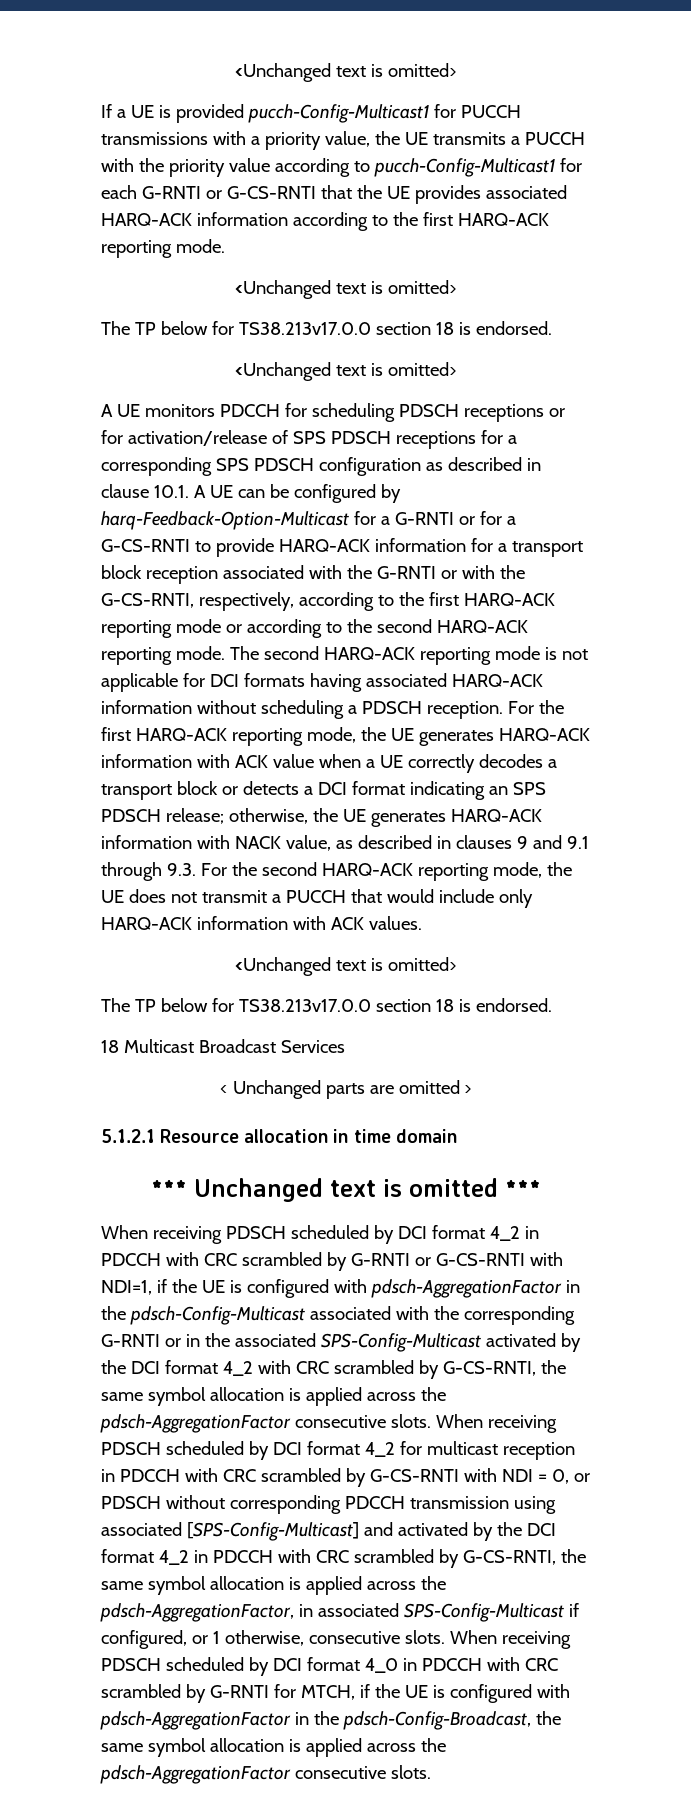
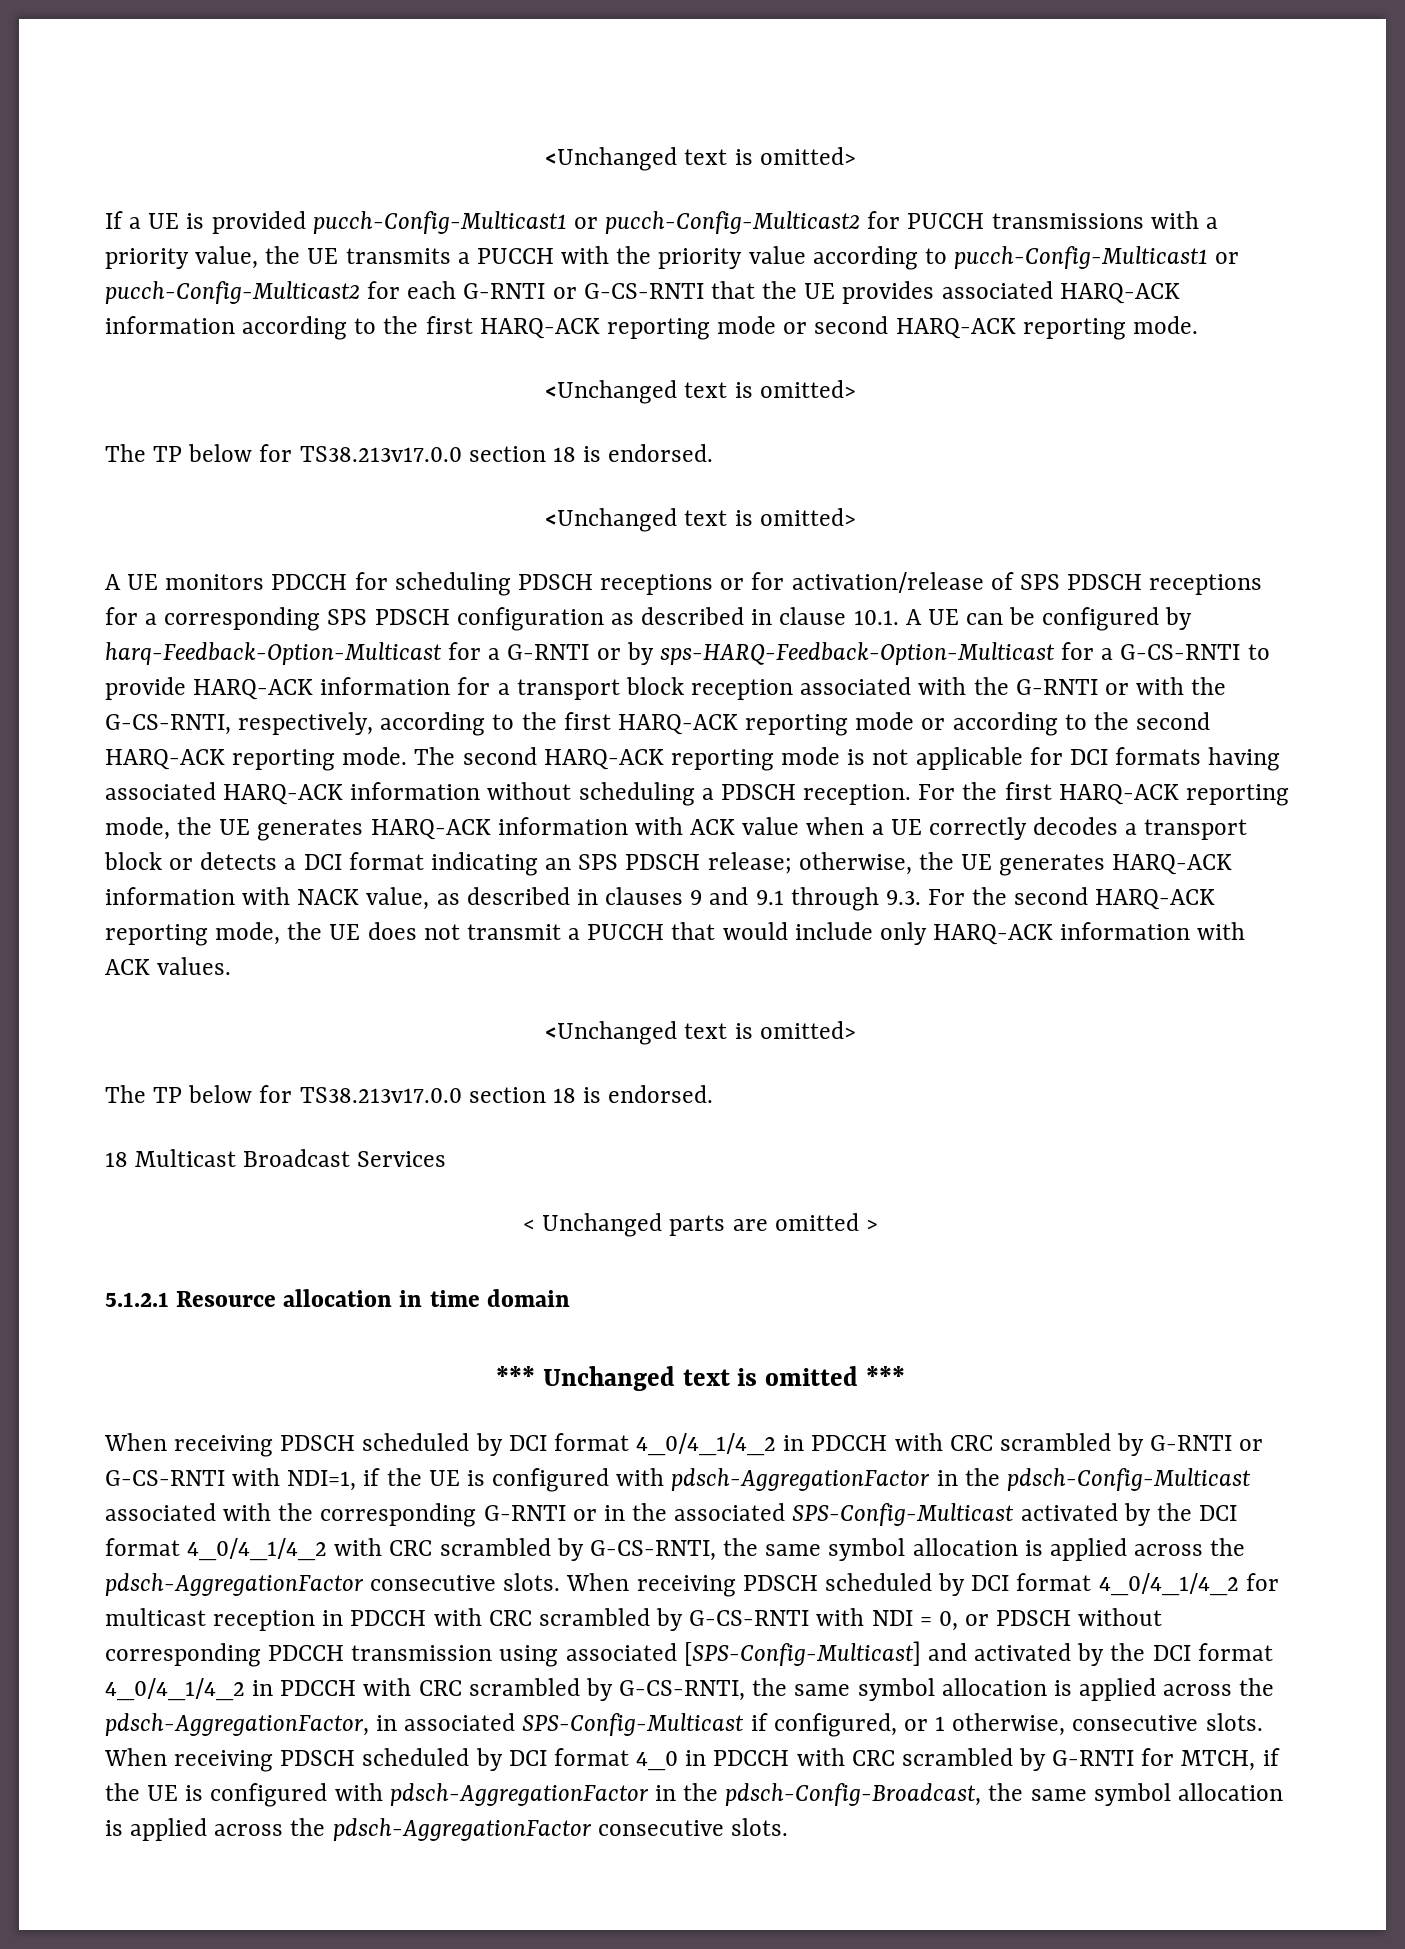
- If a UE is provided pucch-Config-Multicast1 for PUCCH transmissions with a priority value, the UE transmits a PUCCH with the priority value according to pucch-Config-Multicast1 for each G-RNTI or G-CS-RNTI that the UE provides associated HARQ-ACK information according to the first HARQ-ACK reporting mode.
+ If a UE is provided pucch-Config-Multicast1 or pucch-Config-Multicast2 for PUCCH transmissions with a priority value, the UE transmits a PUCCH with the priority value according to pucch-Config-Multicast1 or pucch-Config-Multicast2 for each G-RNTI or G-CS-RNTI that the UE provides associated HARQ-ACK information according to the first HARQ-ACK reporting mode or second HARQ-ACK reporting mode.
- A UE monitors PDCCH for scheduling PDSCH receptions or for activation/release of SPS PDSCH receptions for a corresponding SPS PDSCH configuration as described in clause 10.1. A UE can be configured by harq-Feedback-Option-Multicast for a G-RNTI or for a G-CS-RNTI to provide HARQ-ACK information for a transport block reception associated with the G-RNTI or with the G-CS-RNTI, respectively, according to the first HARQ-ACK reporting mode or according to the second HARQ-ACK reporting mode.
+ A UE monitors PDCCH for scheduling PDSCH receptions or for activation/release of SPS PDSCH receptions for a corresponding SPS PDSCH configuration as described in clause 10.1. A UE can be configured by harq-Feedback-Option-Multicast for a G-RNTI or by sps-HARQ-Feedback-Option-Multicast for a G-CS-RNTI to provide HARQ-ACK information for a transport block reception associated with the G-RNTI or with the G-CS-RNTI, respectively, according to the first HARQ-ACK reporting mode or according to the second HARQ-ACK reporting mode.
- When receiving PDSCH scheduled by DCI format 4_2 in PDCCH with CRC scrambled by G-RNTI or G-CS-RNTI with NDI=1, if the UE is configured with pdsch-AggregationFactor in the pdsch-Config-Multicast associated with the corresponding G-RNTI or in the associated SPS-Config-Multicast activated by the DCI format 4_2 with CRC scrambled by G-CS-RNTI, the same symbol allocation is applied across the pdsch-AggregationFactor consecutive slots.
+ When receiving PDSCH scheduled by DCI format 4_0/4_1/4_2 in PDCCH with CRC scrambled by G-RNTI or G-CS-RNTI with NDI=1, if the UE is configured with pdsch-AggregationFactor in the pdsch-Config-Multicast associated with the corresponding G-RNTI or in the associated SPS-Config-Multicast activated by the DCI format 4_0/4_1/4_2 with CRC scrambled by G-CS-RNTI, the same symbol allocation is applied across the pdsch-AggregationFactor consecutive slots.
- When receiving PDSCH scheduled by DCI format 4_2 for multicast reception in PDCCH with CRC scrambled by G-CS-RNTI with NDI = 0, or PDSCH without corresponding PDCCH transmission using associated [SPS-Config-Multicast] and activated by the DCI format 4_2 in PDCCH with CRC scrambled by G-CS-RNTI, the same symbol allocation is applied across the pdsch-AggregationFactor, in associated SPS-Config-Multicast if configured, or 1 otherwise, consecutive slots.
+ When receiving PDSCH scheduled by DCI format 4_0/4_1/4_2 for multicast reception in PDCCH with CRC scrambled by G-CS-RNTI with NDI = 0, or PDSCH without corresponding PDCCH transmission using associated [SPS-Config-Multicast] and activated by the DCI format 4_0/4_1/4_2 in PDCCH with CRC scrambled by G-CS-RNTI, the same symbol allocation is applied across the pdsch-AggregationFactor, in associated SPS-Config-Multicast if configured, or 1 otherwise, consecutive slots.

